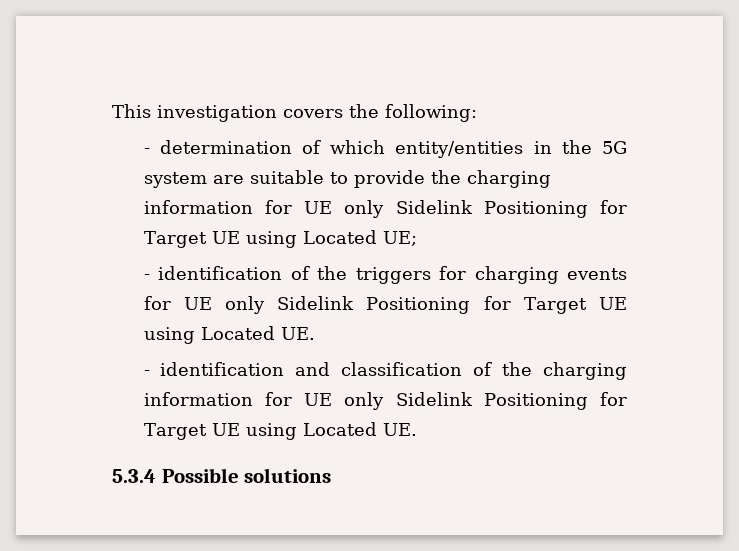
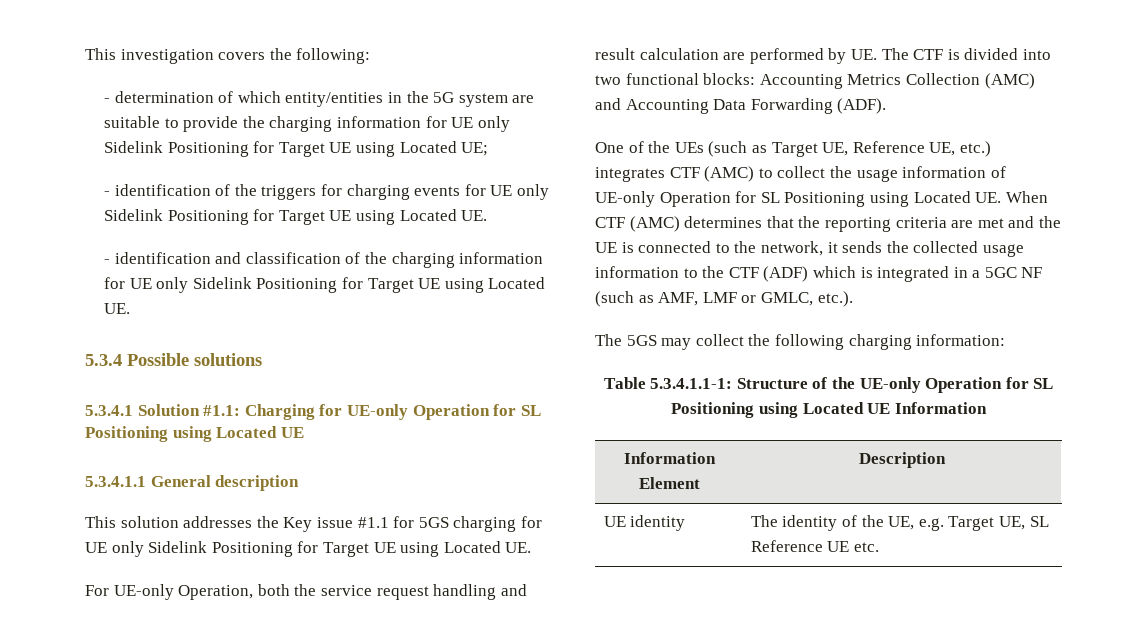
+ 5.3.4.1 Solution #1.1: Charging for UE-only Operation for SL Positioning using Located UE
+ 5.3.4.1.1 General description
+ This solution addresses the Key issue #1.1 for 5GS charging for UE only Sidelink Positioning for Target UE using Located UE.
+ For UE-only Operation, both the service request handling and result calculation are performed by UE. The CTF is divided into two functional blocks: Accounting Metrics Collection (AMC) and Accounting Data Forwarding (ADF).
+ One of the UEs (such as Target UE, Reference UE, etc.) integrates CTF (AMC) to collect the usage information of UE-only Operation for SL Positioning using Located UE. When CTF (AMC) determines that the reporting criteria are met and the UE is connected to the network, it sends the collected usage information to the CTF (ADF) which is integrated in a 5GC NF (such as AMF, LMF or GMLC, etc.).
+ The 5GS may collect the following charging information:
+ Table 5.3.4.1.1-1: Structure of the UE-only Operation for SL Positioning using Located UE Information
+ Information Element | Description
+ UE identity | The identity of the UE, e.g. Target UE, SL Reference UE etc.

